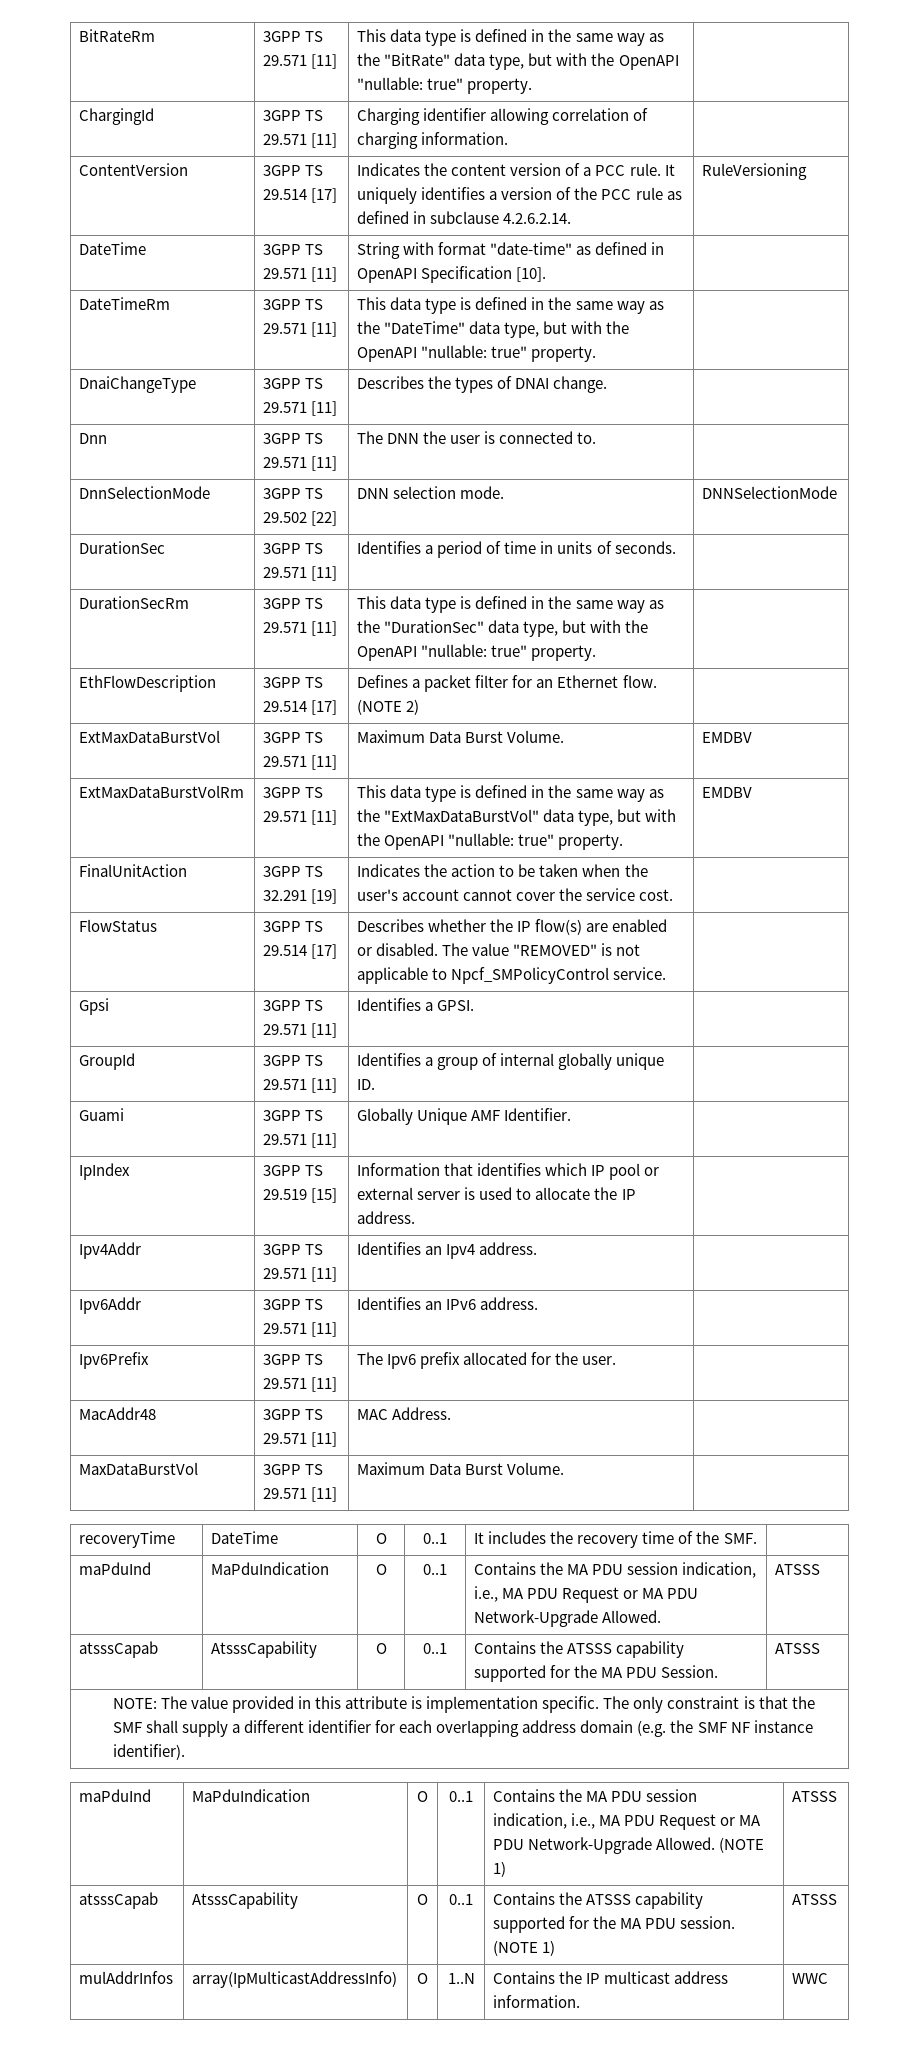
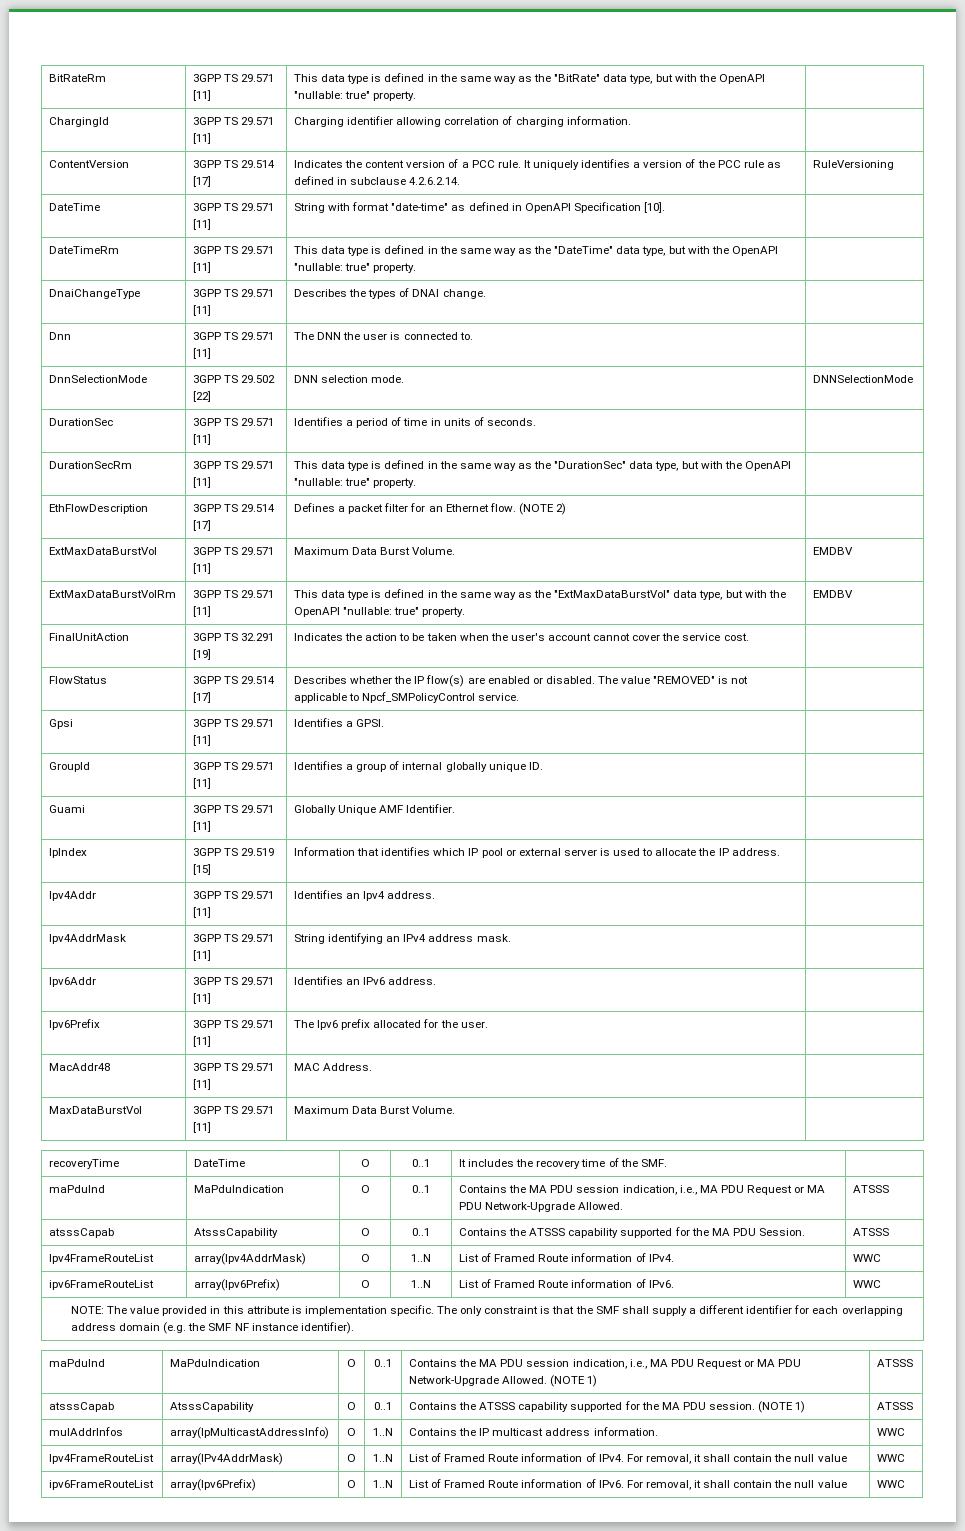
+ Ipv4AddrMask | 3GPP TS 29.571 [11] | String identifying an IPv4 address mask. |
+ Ipv4FrameRouteList | array(Ipv4AddrMask) | O | 1..N | List of Framed Route information of IPv4. | WWC
+ ipv6FrameRouteList | array(Ipv6Prefix) | O | 1..N | List of Framed Route information of IPv6. | WWC
+ Ipv4FrameRouteList | array(IPv4AddrMask) | O | 1..N | List of Framed Route information of IPv4. For removal, it shall contain the null value | WWC
+ ipv6FrameRouteList | array(Ipv6Prefix) | O | 1..N | List of Framed Route information of IPv6. For removal, it shall contain the null value | WWC

